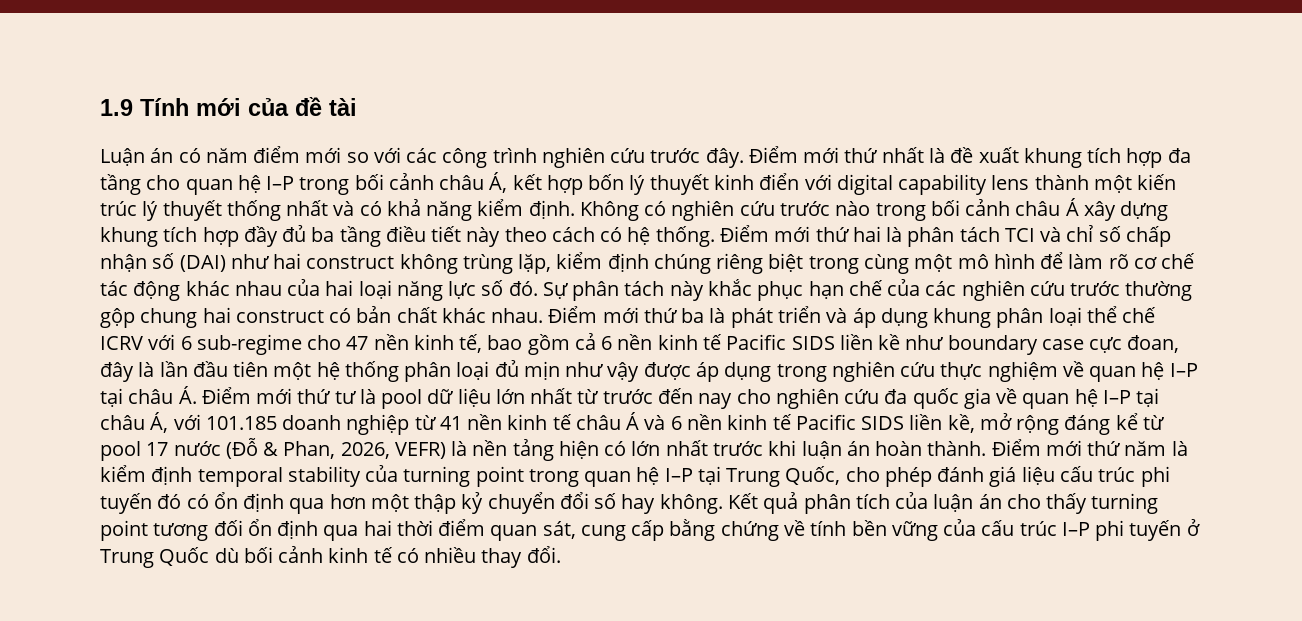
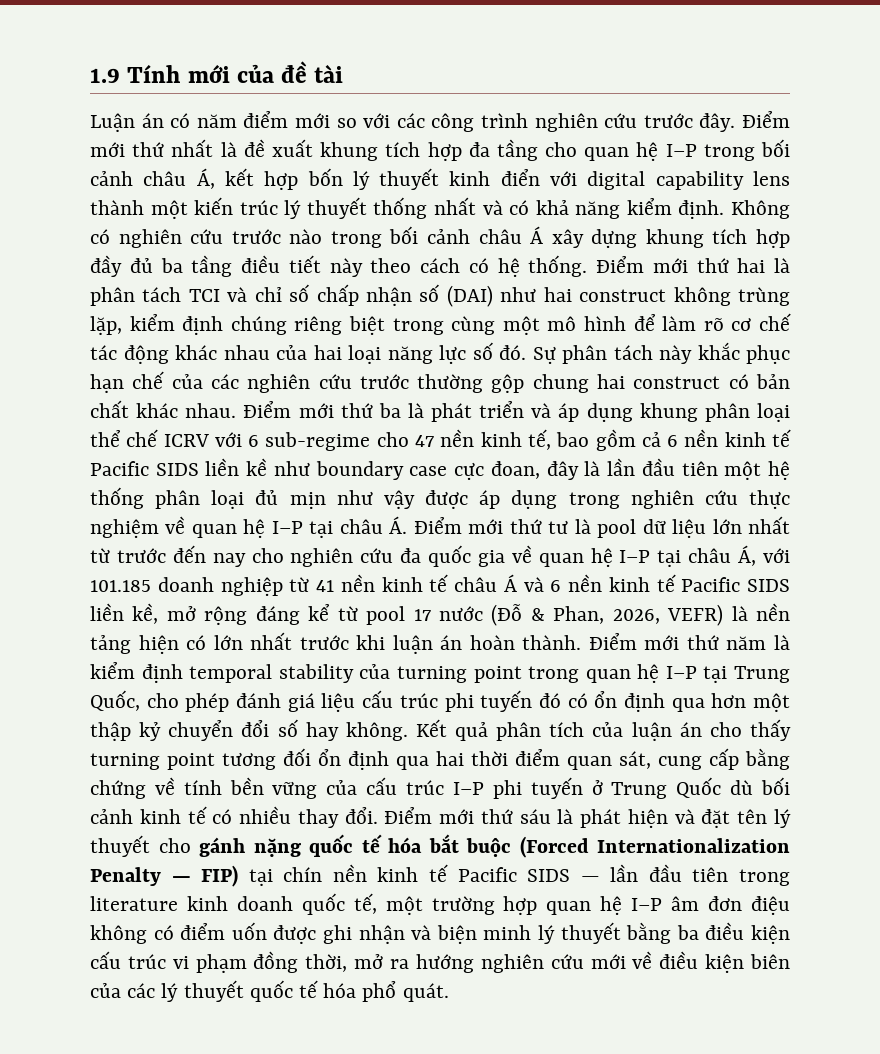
+ Điểm mới thứ sáu là phát hiện và đặt tên lý thuyết cho gánh nặng quốc tế hóa bắt buộc (Forced Internationalization Penalty — FIP) tại chín nền kinh tế Pacific SIDS — lần đầu tiên trong literature kinh doanh quốc tế, một trường hợp quan hệ I–P âm đơn điệu không có điểm uốn được ghi nhận và biện minh lý thuyết bằng ba điều kiện cấu trúc vi phạm đồng thời, mở ra hướng nghiên cứu mới về điều kiện biên của các lý thuyết quốc tế hóa phổ quát.

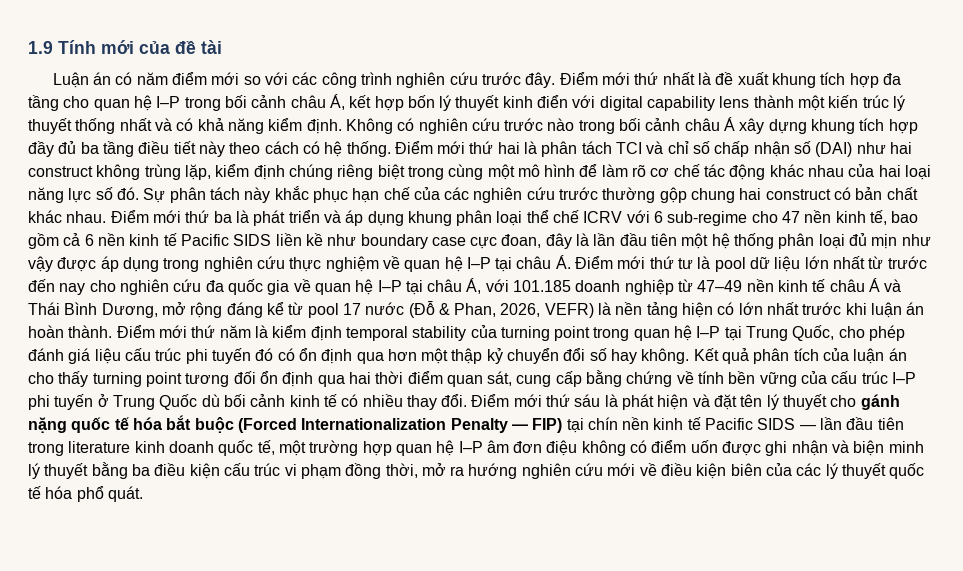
- Điểm mới thứ ba là phát triển và áp dụng khung phân loại thể chế ICRV với 6 sub-regime cho 47 nền kinh tế, bao gồm cả 6 nền kinh tế Pacific SIDS liền kề như boundary case cực đoan, đây là lần đầu tiên một hệ thống phân loại đủ mịn như vậy được áp dụng trong nghiên cứu thực nghiệm về quan hệ I–P tại châu Á. Điểm mới thứ tư là pool dữ liệu lớn nhất từ trước đến nay cho nghiên cứu đa quốc gia về quan hệ I–P tại châu Á, với 101.185 doanh nghiệp từ 41 nền kinh tế châu Á và 6 nền kinh tế Pacific SIDS liền kề, mở rộng đáng kể từ pool 17 nước (Đỗ & Phan, 2026, VEFR) là nền tảng hiện có lớn nhất trước khi luận án hoàn thành.
+ Điểm mới thứ ba là phát triển và áp dụng khung phân loại thể chế ICRV với 6 sub-regime cho 47 nền kinh tế, bao gồm cả 6 nền kinh tế Pacific SIDS liền kề như boundary case cực đoan, đây là lần đầu tiên một hệ thống phân loại đủ mịn như vậy được áp dụng trong nghiên cứu thực nghiệm về quan hệ I–P tại châu Á. Điểm mới thứ tư là pool dữ liệu lớn nhất từ trước đến nay cho nghiên cứu đa quốc gia về quan hệ I–P tại châu Á, với 101.185 doanh nghiệp từ 47–49 nền kinh tế châu Á và Thái Bình Dương, mở rộng đáng kể từ pool 17 nước (Đỗ & Phan, 2026, VEFR) là nền tảng hiện có lớn nhất trước khi luận án hoàn thành.

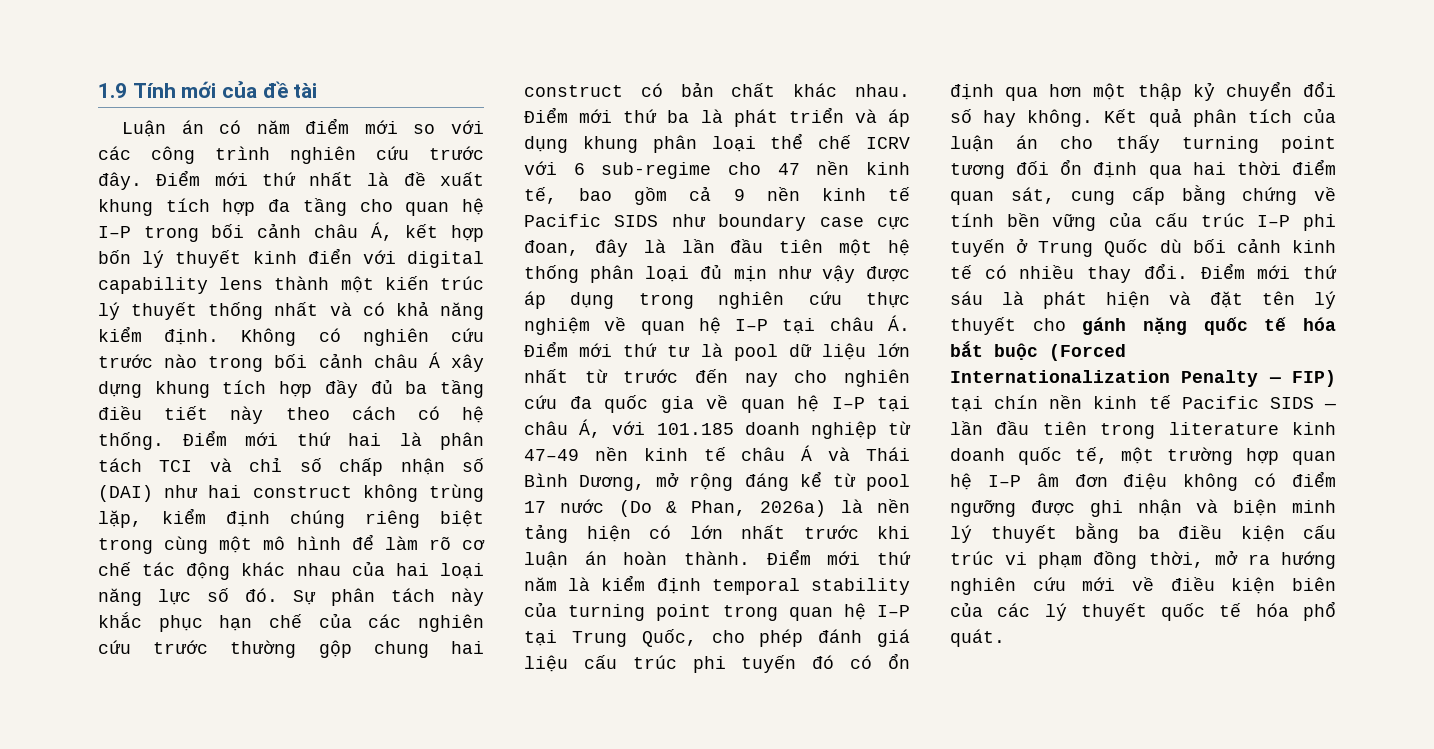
- Điểm mới thứ ba là phát triển và áp dụng khung phân loại thể chế ICRV với 6 sub-regime cho 47 nền kinh tế, bao gồm cả 6 nền kinh tế Pacific SIDS liền kề như boundary case cực đoan, đây là lần đầu tiên một hệ thống phân loại đủ mịn như vậy được áp dụng trong nghiên cứu thực nghiệm về quan hệ I–P tại châu Á. Điểm mới thứ tư là pool dữ liệu lớn nhất từ trước đến nay cho nghiên cứu đa quốc gia về quan hệ I–P tại châu Á, với 101.185 doanh nghiệp từ 47–49 nền kinh tế châu Á và Thái Bình Dương, mở rộng đáng kể từ pool 17 nước (Đỗ & Phan, 2026, VEFR) là nền tảng hiện có lớn nhất trước khi luận án hoàn thành.
+ Điểm mới thứ ba là phát triển và áp dụng khung phân loại thể chế ICRV với 6 sub-regime cho 47 nền kinh tế, bao gồm cả 9 nền kinh tế Pacific SIDS như boundary case cực đoan, đây là lần đầu tiên một hệ thống phân loại đủ mịn như vậy được áp dụng trong nghiên cứu thực nghiệm về quan hệ I–P tại châu Á. Điểm mới thứ tư là pool dữ liệu lớn nhất từ trước đến nay cho nghiên cứu đa quốc gia về quan hệ I–P tại châu Á, với 101.185 doanh nghiệp từ 47–49 nền kinh tế châu Á và Thái Bình Dương, mở rộng đáng kể từ pool 17 nước (Do & Phan, 2026a) là nền tảng hiện có lớn nhất trước khi luận án hoàn thành.
- Điểm mới thứ sáu là phát hiện và đặt tên lý thuyết cho gánh nặng quốc tế hóa bắt buộc (Forced Internationalization Penalty — FIP) tại chín nền kinh tế Pacific SIDS — lần đầu tiên trong literature kinh doanh quốc tế, một trường hợp quan hệ I–P âm đơn điệu không có điểm uốn được ghi nhận và biện minh lý thuyết bằng ba điều kiện cấu trúc vi phạm đồng thời, mở ra hướng nghiên cứu mới về điều kiện biên của các lý thuyết quốc tế hóa phổ quát.
+ Điểm mới thứ sáu là phát hiện và đặt tên lý thuyết cho gánh nặng quốc tế hóa bắt buộc (Forced Internationalization Penalty — FIP) tại chín nền kinh tế Pacific SIDS — lần đầu tiên trong literature kinh doanh quốc tế, một trường hợp quan hệ I–P âm đơn điệu không có điểm ngưỡng được ghi nhận và biện minh lý thuyết bằng ba điều kiện cấu trúc vi phạm đồng thời, mở ra hướng nghiên cứu mới về điều kiện biên của các lý thuyết quốc tế hóa phổ quát.

